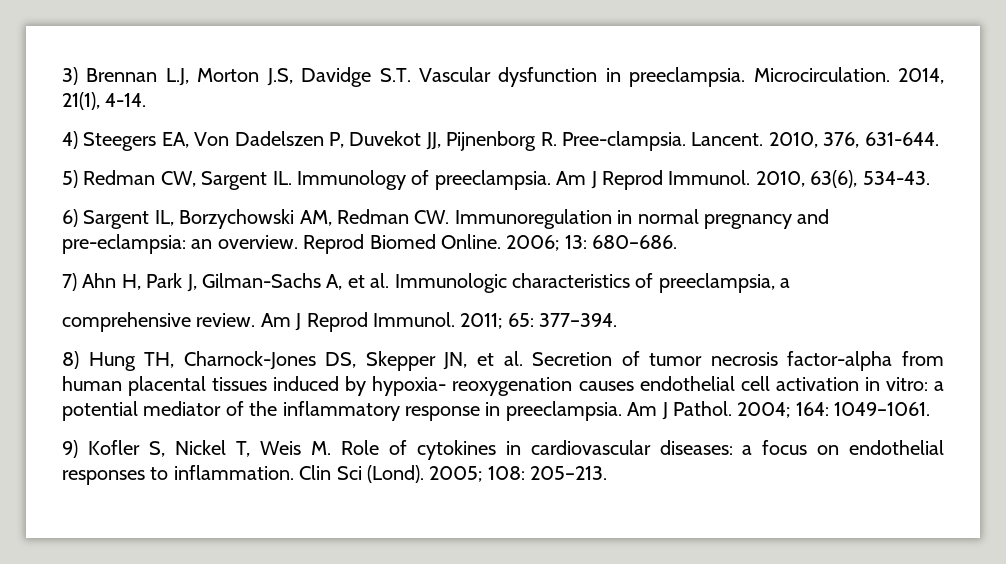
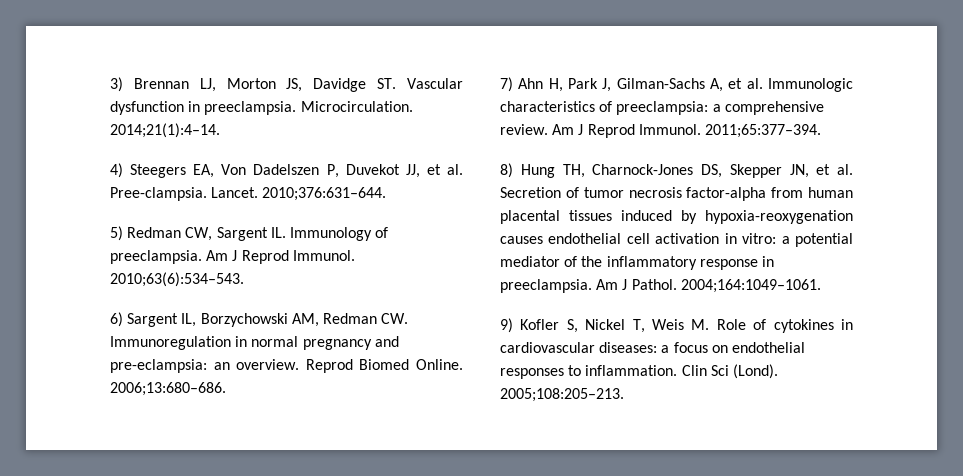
- 3) Brennan L.J, Morton J.S, Davidge S.T. Vascular dysfunction in preeclampsia.
+ 3) Brennan LJ, Morton JS, Davidge ST. Vascular dysfunction in preeclampsia.
- 2014, 21(1), 4-14.
+ 2014;21(1):4–14.
- 4) Steegers EA, Von Dadelszen P, Duvekot JJ, Pijnenborg R. Pree-clampsia. Lancent. 2010, 376, 631-644.
+ 4) Steegers EA, Von Dadelszen P, Duvekot JJ, et al. Pree-clampsia. Lancet. 2010;376:631–644.
- 2010, 63(6), 534-43.
+ 2010;63(6):534–543.
- 2006; 13: 680–686.
+ 2006;13:680–686.
- 7) Ahn H, Park J, Gilman-Sachs A, et al. Immunologic characteristics of preeclampsia, a
- comprehensive review.
+ 7) Ahn H, Park J, Gilman-Sachs A, et al. Immunologic characteristics of preeclampsia: a comprehensive review.
- 2011; 65: 377–394.
+ 2011;65:377–394.
- 8) Hung TH, Charnock-Jones DS, Skepper JN, et al. Secretion of tumor necrosis factor-alpha from human placental tissues induced by hypoxia- reoxygenation causes endothelial cell activation in vitro: a potential mediator of the inflammatory response in preeclampsia.
+ 8) Hung TH, Charnock-Jones DS, Skepper JN, et al. Secretion of tumor necrosis factor-alpha from human placental tissues induced by hypoxia-reoxygenation causes endothelial cell activation in vitro: a potential mediator of the inflammatory response in preeclampsia.
- 2004; 164: 1049–1061.
+ 2004;164:1049–1061.
- 2005; 108: 205–213.
+ 2005;108:205–213.

